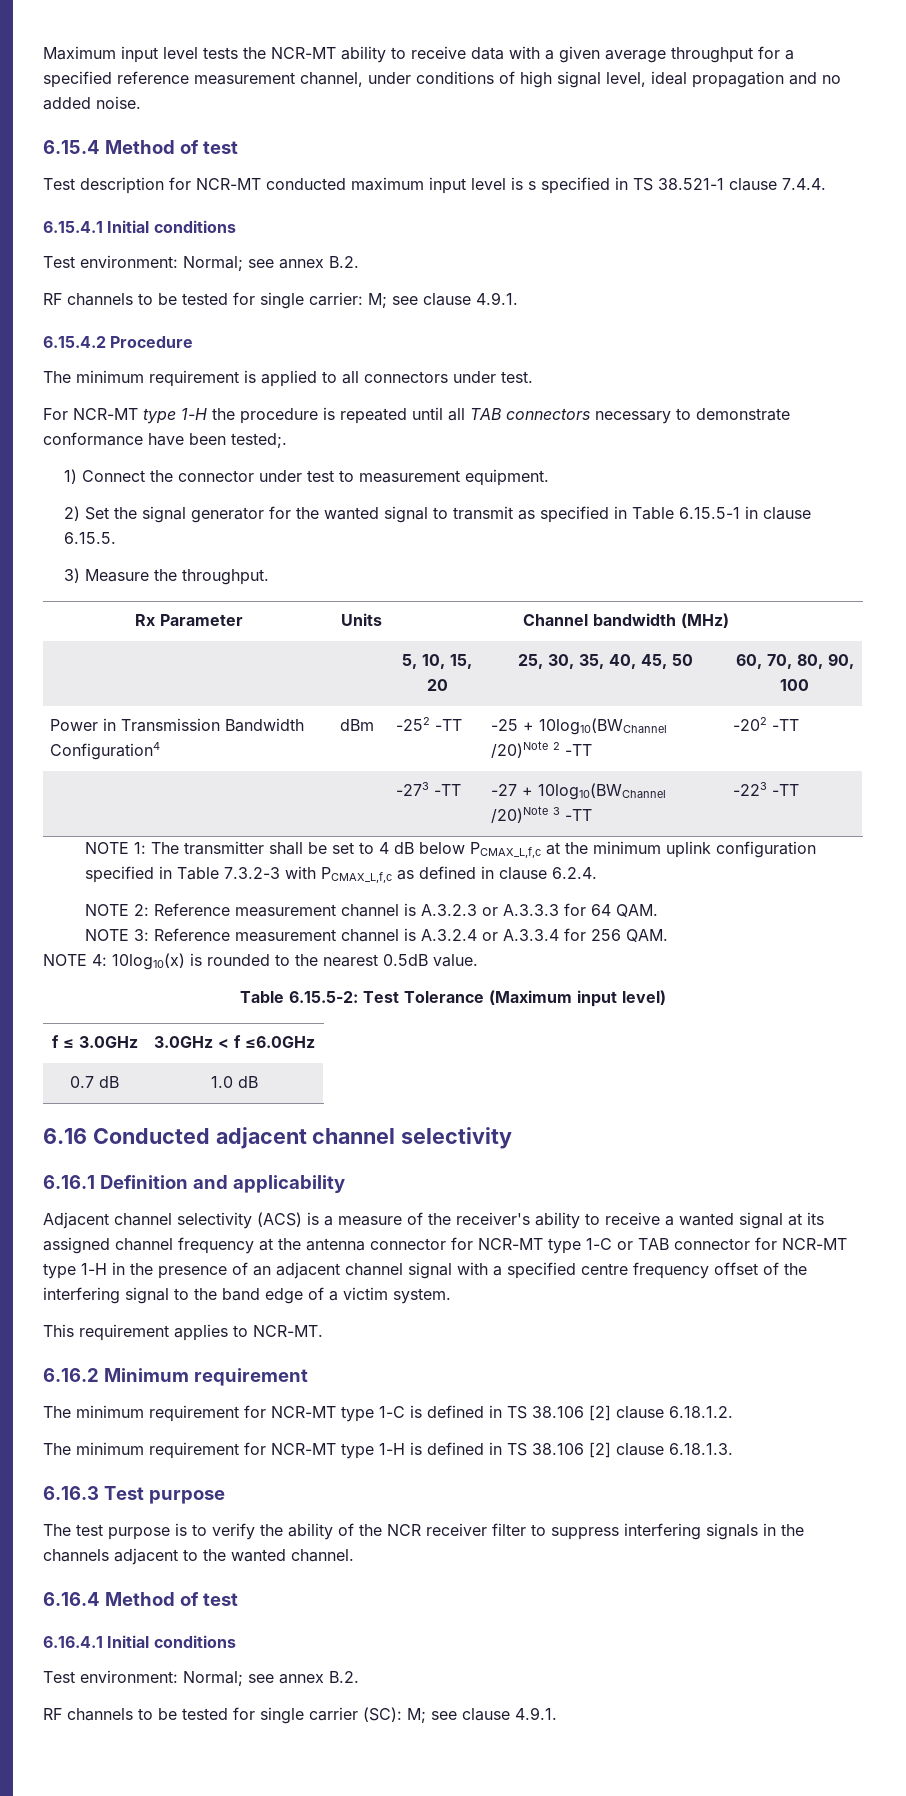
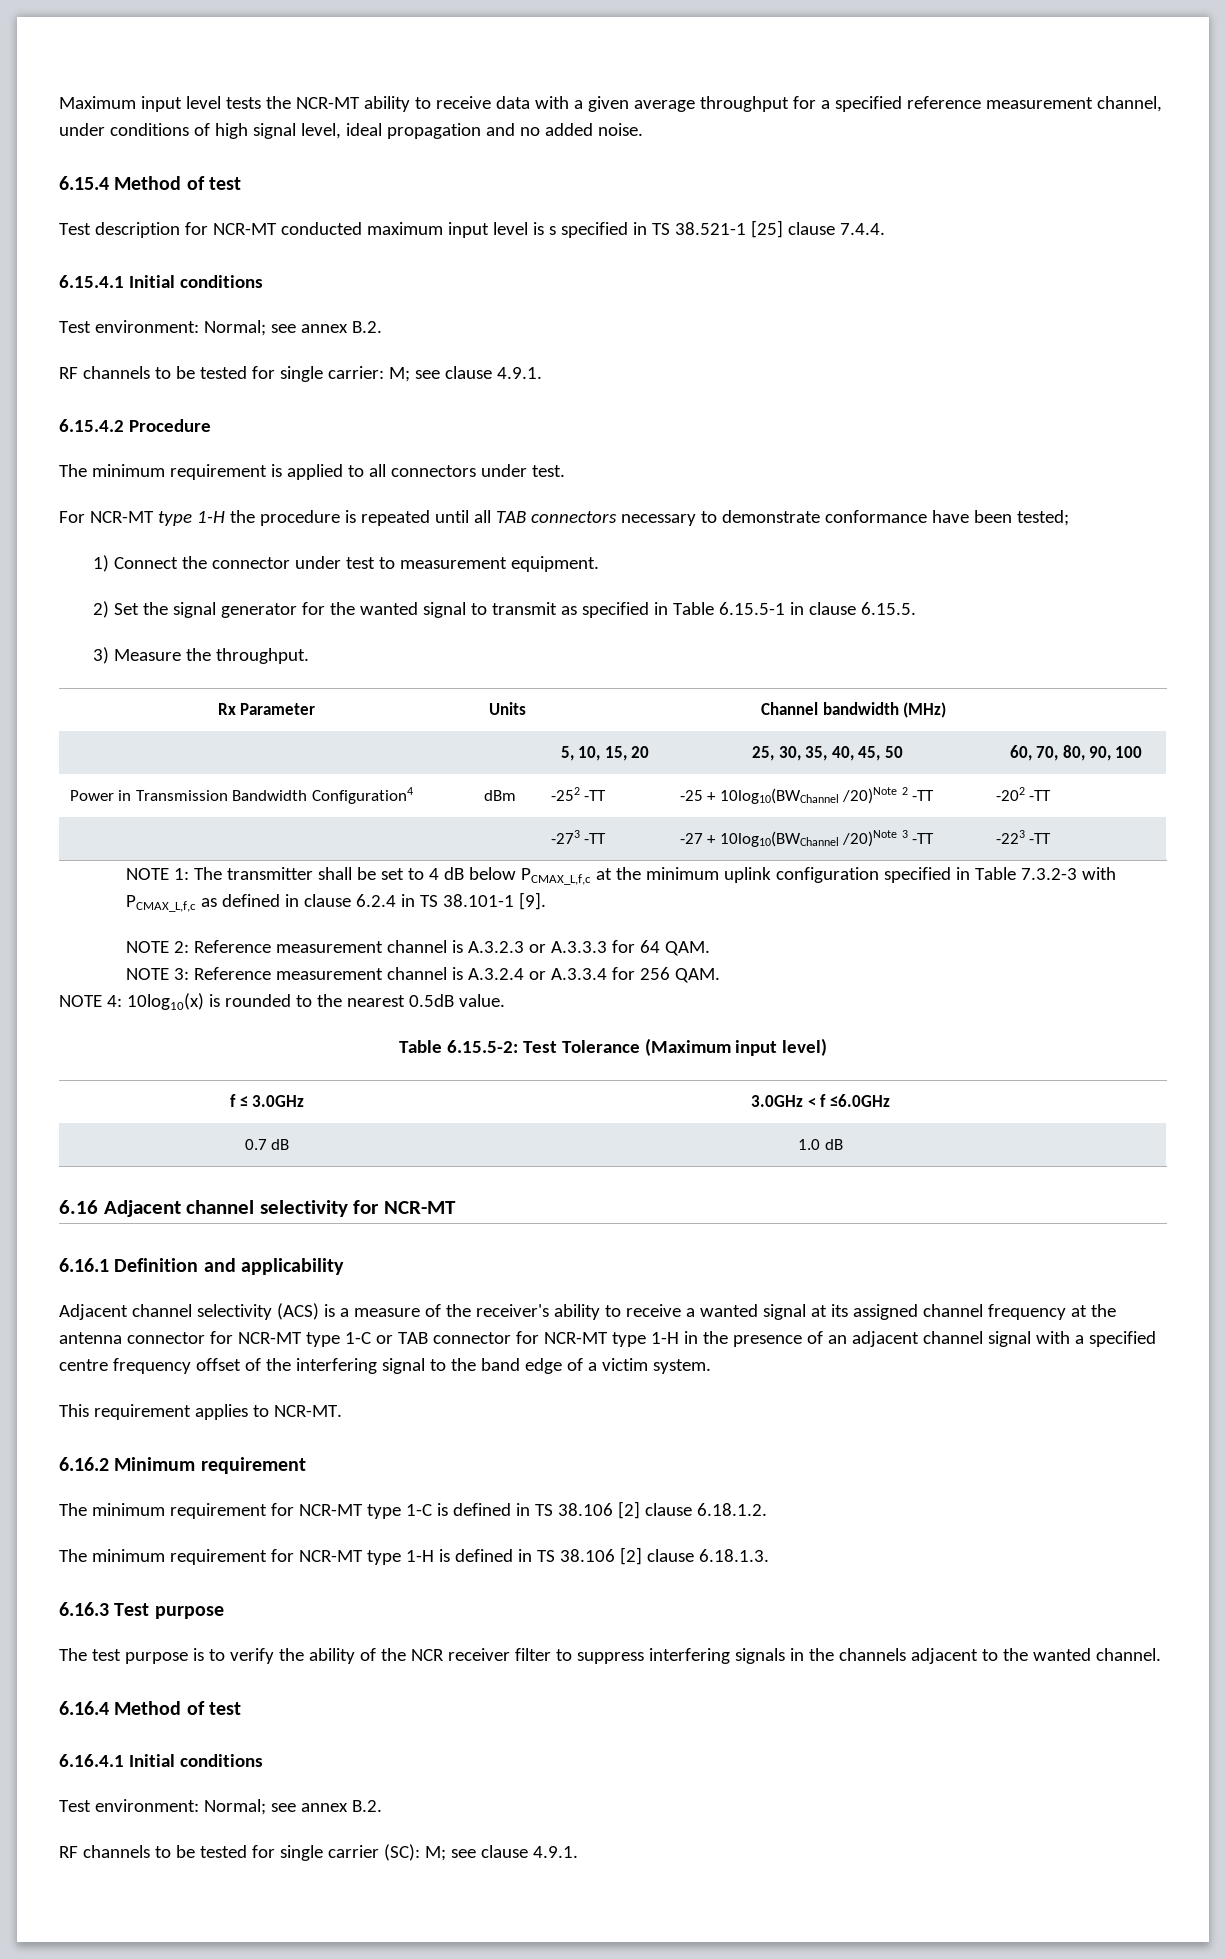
- Test description for NCR-MT conducted maximum input level is s specified in TS 38.521-1 clause 7.4.4.
+ Test description for NCR-MT conducted maximum input level is s specified in TS 38.521-1 [25] clause 7.4.4.
- For NCR-MT type 1-H the procedure is repeated until all TAB connectors necessary to demonstrate conformance have been tested;.
+ For NCR-MT type 1-H the procedure is repeated until all TAB connectors necessary to demonstrate conformance have been tested;
- NOTE 1: The transmitter shall be set to 4 dB below PCMAX_L,f,c at the minimum uplink configuration specified in Table 7.3.2-3 with PCMAX_L,f,c as defined in clause 6.2.4.
+ NOTE 1: The transmitter shall be set to 4 dB below PCMAX_L,f,c at the minimum uplink configuration specified in Table 7.3.2-3 with PCMAX_L,f,c as defined in clause 6.2.4 in TS 38.101-1 [9].
- 6.16 Conducted adjacent channel selectivity
+ 6.16 Adjacent channel selectivity for NCR-MT

